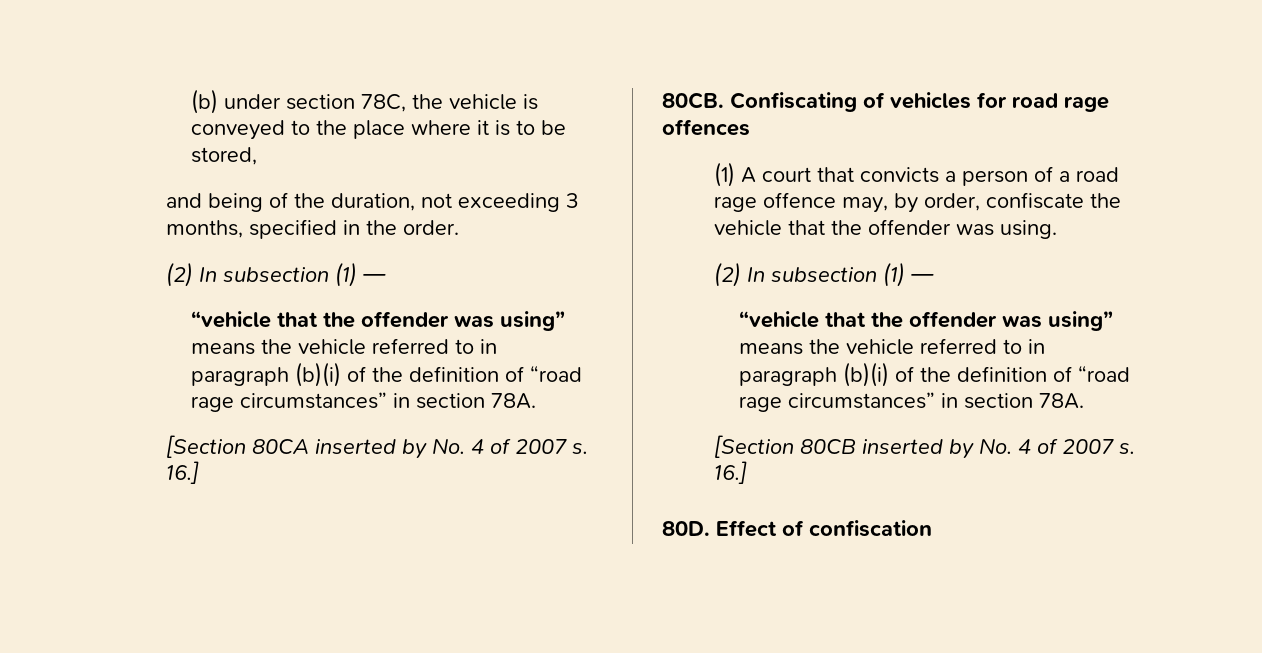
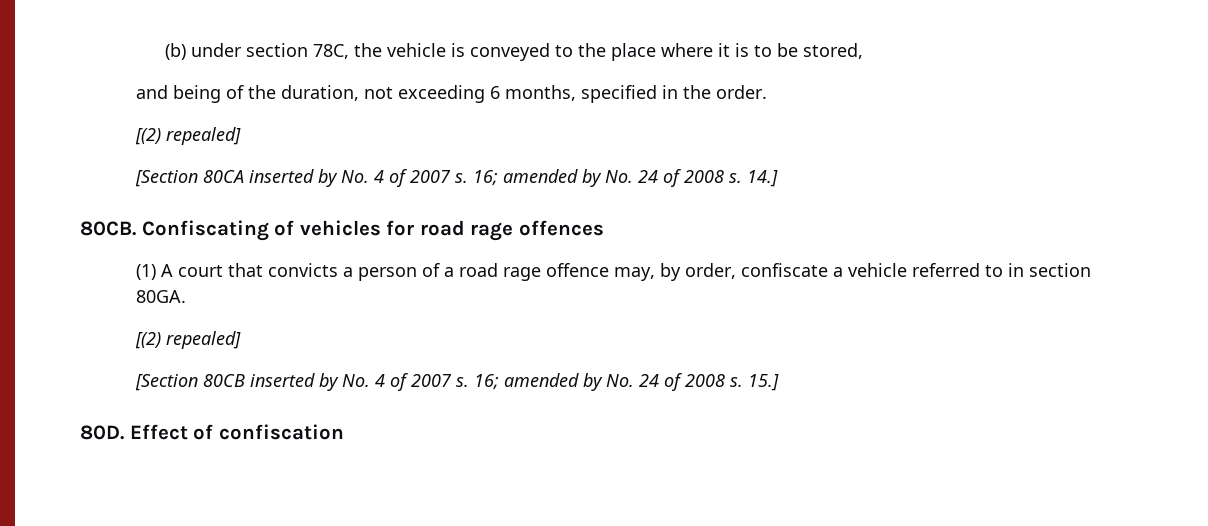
- and being of the duration, not exceeding 3 months, specified in the order.
- (2) In subsection (1) —
- “vehicle that the offender was using” means the vehicle referred to in paragraph (b)(i) of the definition of “road rage circumstances” in section 78A.
+ and being of the duration, not exceeding 6 months, specified in the order.
+ [(2) repealed]
- [Section 80CA inserted by No. 4 of 2007 s. 16.]
+ [Section 80CA inserted by No. 4 of 2007 s. 16; amended by No. 24 of 2008 s. 14.]
- (1) A court that convicts a person of a road rage offence may, by order, confiscate the vehicle that the offender was using.
- (2) In subsection (1) —
- “vehicle that the offender was using” means the vehicle referred to in paragraph (b)(i) of the definition of “road rage circumstances” in section 78A.
+ (1) A court that convicts a person of a road rage offence may, by order, confiscate a vehicle referred to in section 80GA.
+ [(2) repealed]
- [Section 80CB inserted by No. 4 of 2007 s. 16.]
+ [Section 80CB inserted by No. 4 of 2007 s. 16; amended by No. 24 of 2008 s. 15.]

